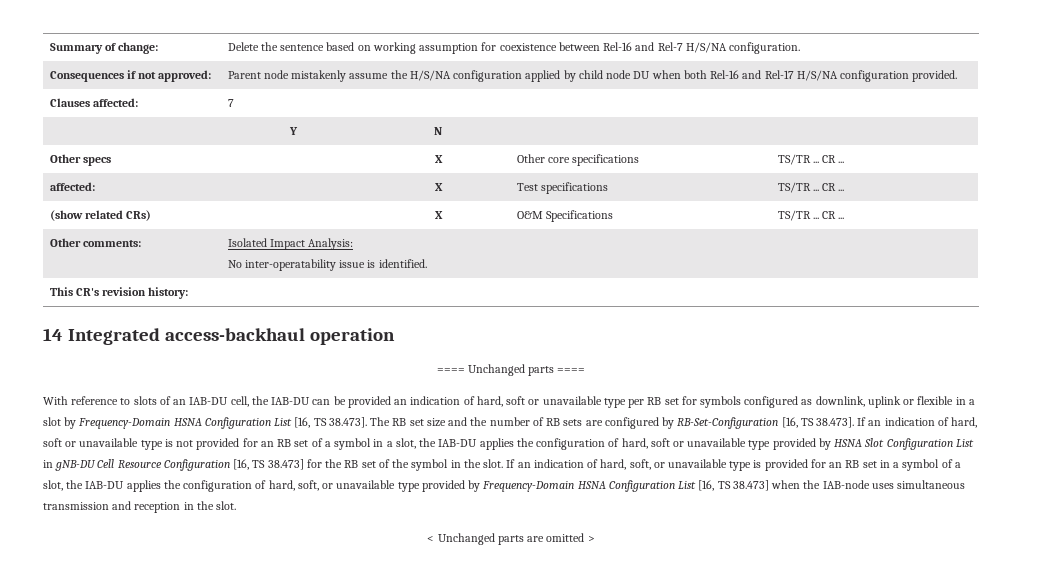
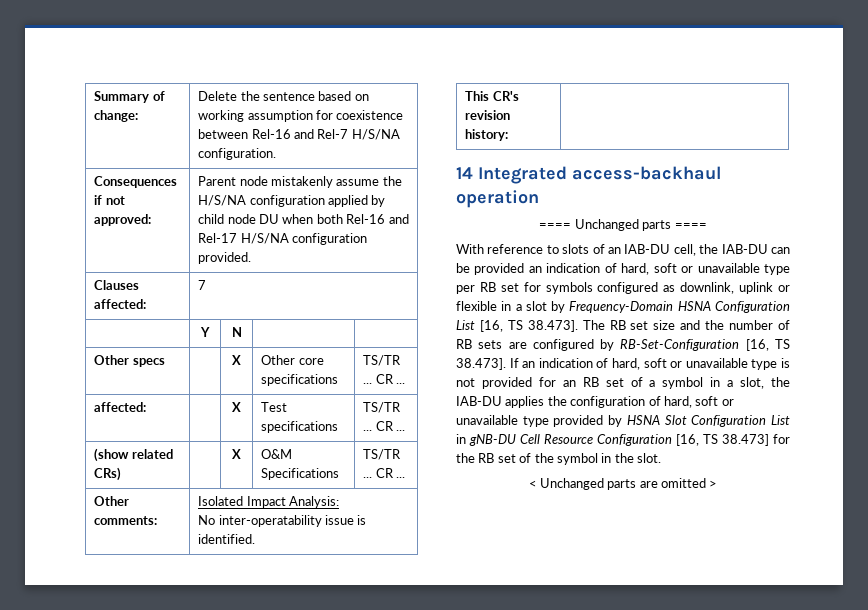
- If an indication of hard, soft, or unavailable type is provided for an RB set in a symbol of a slot, the IAB-DU applies the configuration of hard, soft, or unavailable type provided by Frequency-Domain HSNA Configuration List [16, TS 38.473] when the IAB-node uses simultaneous transmission and reception in the slot.

